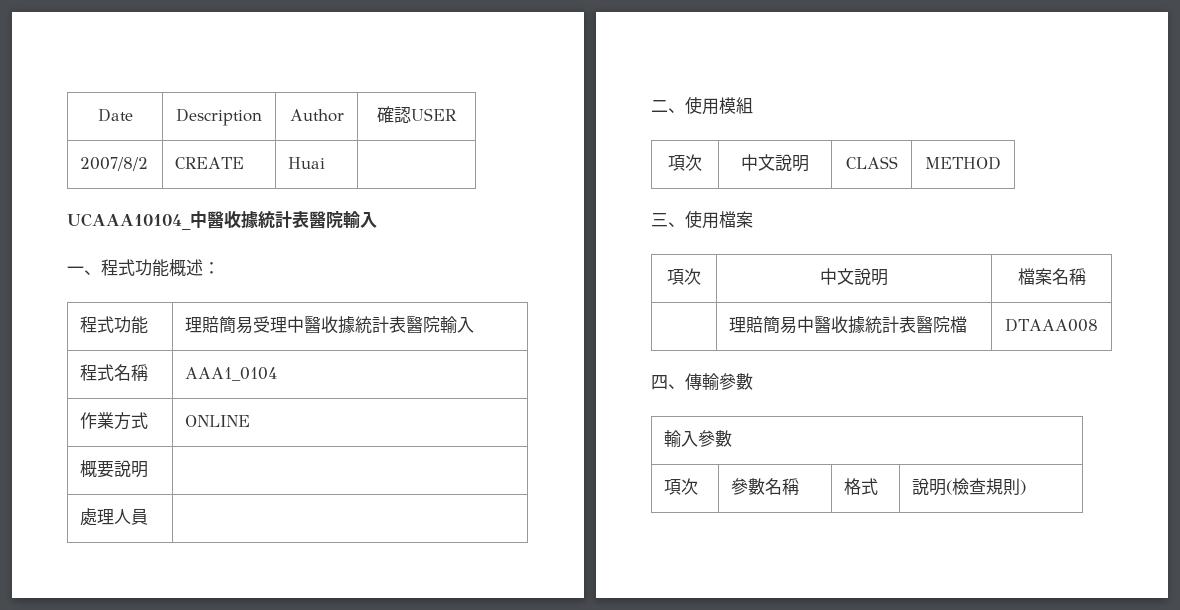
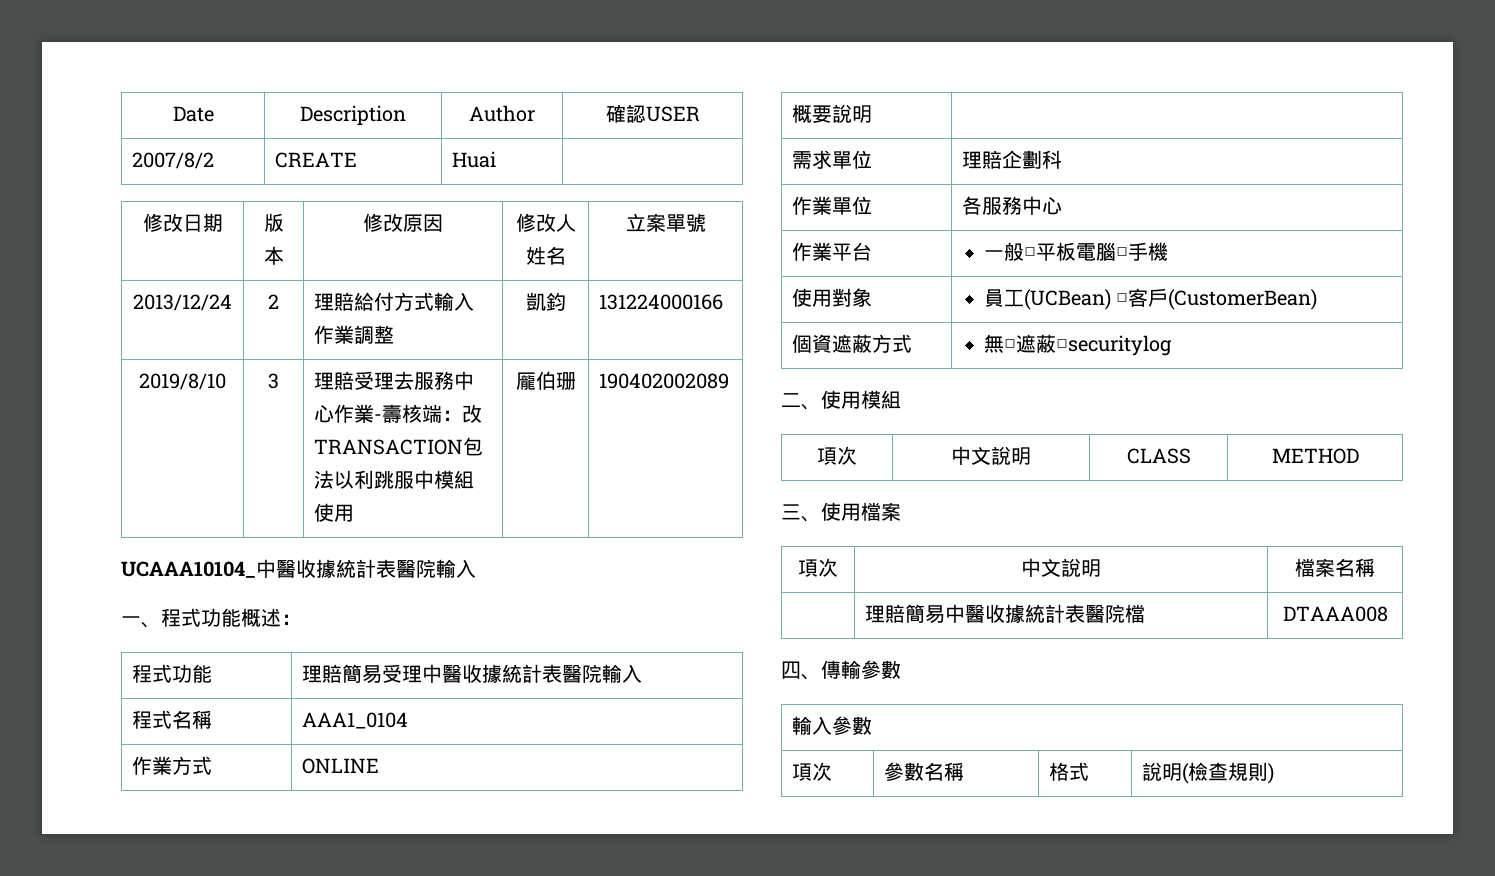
+ 修改日期 | 版本 | 修改原因 | 修改人姓名 | 立案單號
+ 2013/12/24 | 2 | 理賠給付方式輸入作業調整 | 凱鈞 | 131224000166
+ 2019/8/10 | 3 | 理賠受理去服務中心作業-壽核端：改TRANSACTION包法以利跳服中模組使用 | 龎伯珊 | 190402002089
- 處理人員 |
+ 需求單位 | 理賠企劃科
+ 作業單位 | 各服務中心
+ 作業平台 | 一般□平板電腦□手機
+ 使用對象 | 員工(UCBean) □客戶(CustomerBean)
+ 個資遮蔽方式 | 無□遮蔽□securitylog

